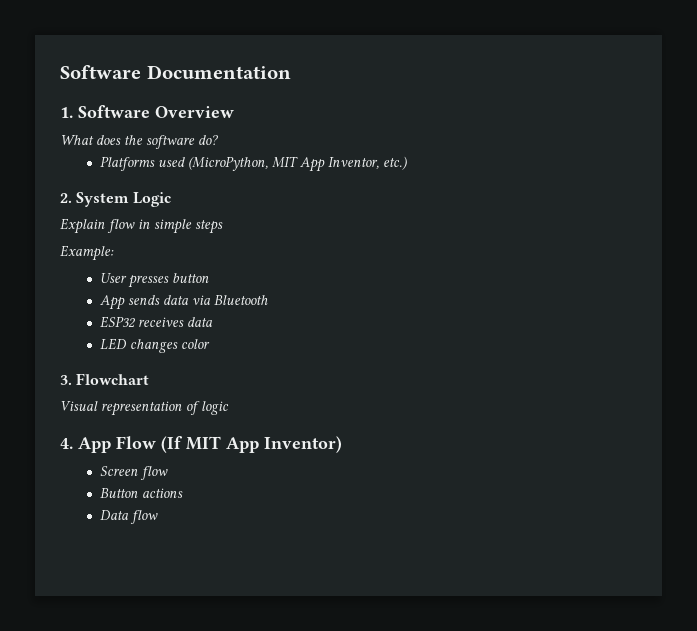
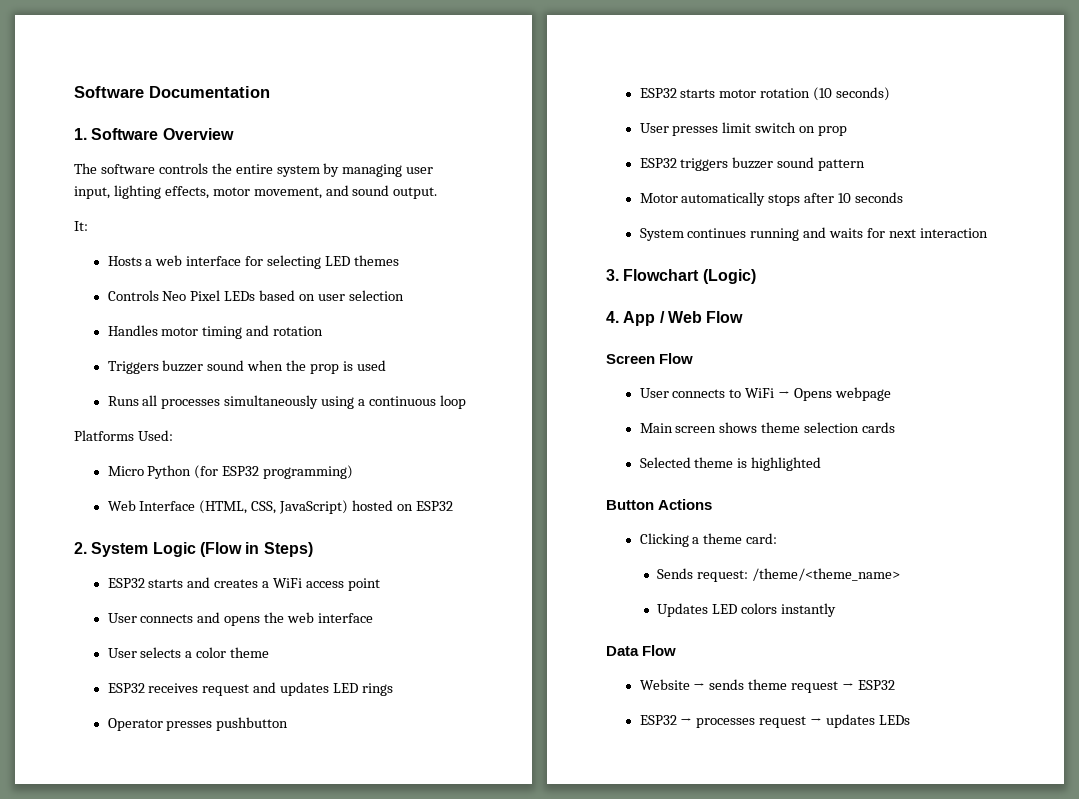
- What does the software do?
- Platforms used (MicroPython, MIT App Inventor, etc.)
- 2. System Logic
- Explain flow in simple steps
- Example:
- User presses button
- App sends data via Bluetooth
- ESP32 receives data
- LED changes color
- 3. Flowchart
- Visual representation of logic
+ The software controls the entire system by managing user input, lighting effects, motor movement, and sound output.
+ It:
+ Hosts a web interface for selecting LED themes
+ Controls Neo Pixel LEDs based on user selection
+ Handles motor timing and rotation
+ Triggers buzzer sound when the prop is used
+ Runs all processes simultaneously using a continuous loop
+ Platforms Used:
+ Micro Python (for ESP32 programming)
+ Web Interface (HTML, CSS, JavaScript) hosted on ESP32
+ 2. System Logic (Flow in Steps)
+ ESP32 starts and creates a WiFi access point
+ User connects and opens the web interface
+ User selects a color theme
+ ESP32 receives request and updates LED rings
+ Operator presses pushbutton
+ ESP32 starts motor rotation (10 seconds)
+ User presses limit switch on prop
+ ESP32 triggers buzzer sound pattern
+ Motor automatically stops after 10 seconds
+ System continues running and waits for next interaction
+ 3. Flowchart (Logic)
- 4. App Flow (If MIT App Inventor)
- Screen flow
- Button actions
- Data flow
+ 4. App / Web Flow
+ Screen Flow
+ User connects to WiFi → Opens webpage
+ Main screen shows theme selection cards
+ Selected theme is highlighted
+ Button Actions
+ Clicking a theme card:
+ Sends request: /theme/<theme_name>
+ Updates LED colors instantly
+ Data Flow
+ Website → sends theme request → ESP32
+ ESP32 → processes request → updates LEDs

